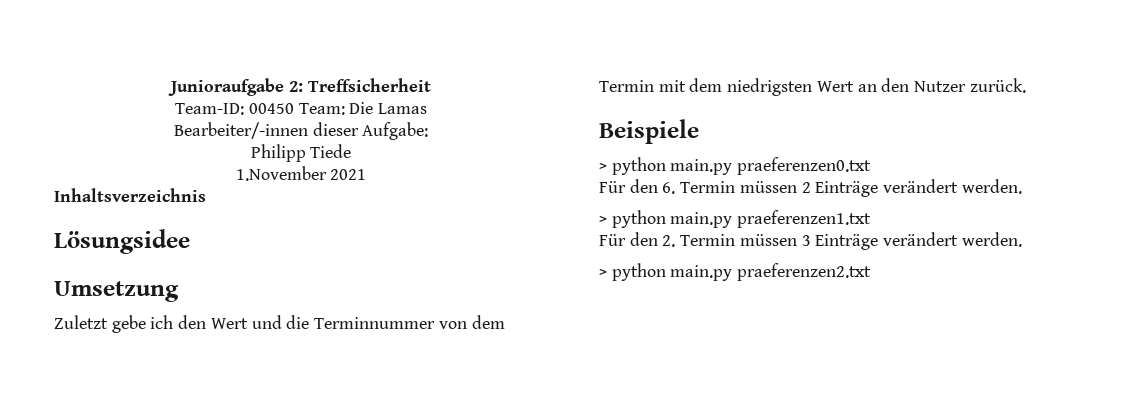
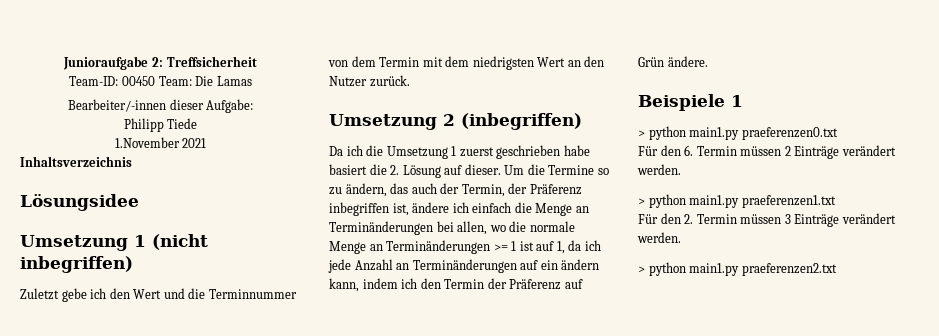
- Umsetzung
+ Umsetzung 1 (nicht inbegriffen)
+ Umsetzung 2 (inbegriffen)
+ Da ich die Umsetzung 1 zuerst geschrieben habe basiert die 2. Lösung auf dieser. Um die Termine so zu ändern, das auch der Termin, der Präferenz inbegriffen ist, ändere ich einfach die Menge an Terminänderungen bei allen, wo die normale Menge an Terminänderungen >= 1 ist auf 1, da ich jede Anzahl an Terminänderungen auf ein ändern kann, indem ich den Termin der Präferenz auf Grün ändere.
- Beispiele
- > python main.py praeferenzen0.txt
+ Beispiele 1
+ > python main1.py praeferenzen0.txt
- > python main.py praeferenzen1.txt
+ > python main1.py praeferenzen1.txt
- > python main.py praeferenzen2.txt
+ > python main1.py praeferenzen2.txt

